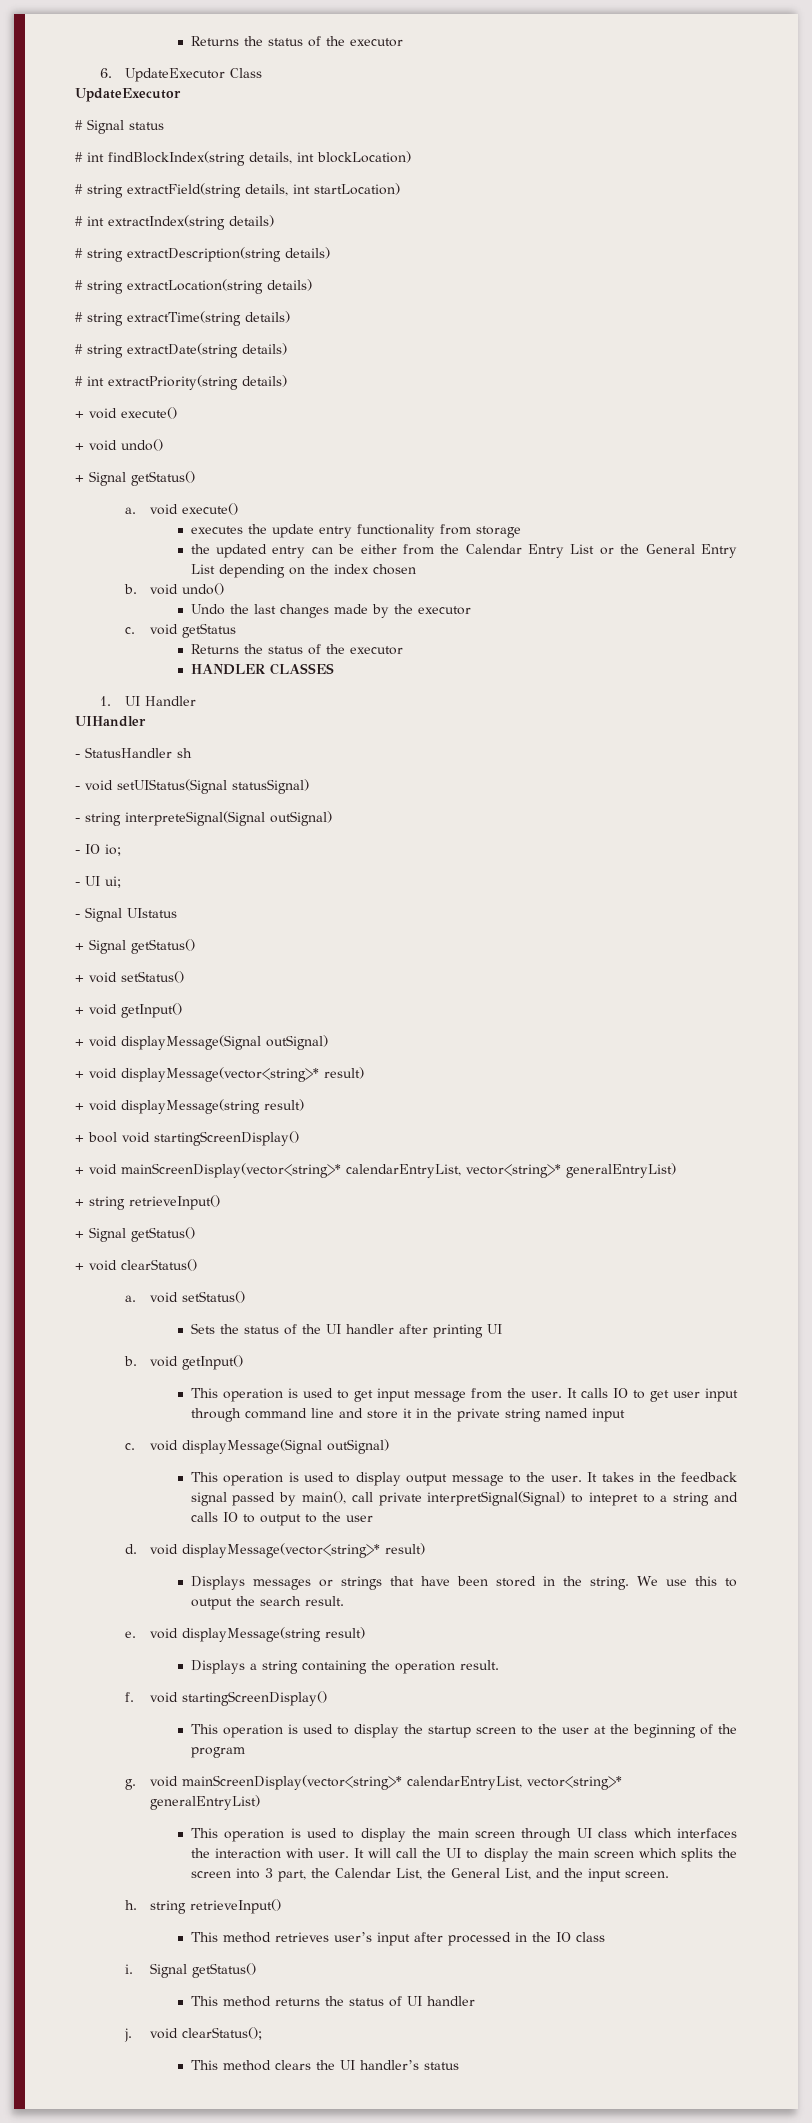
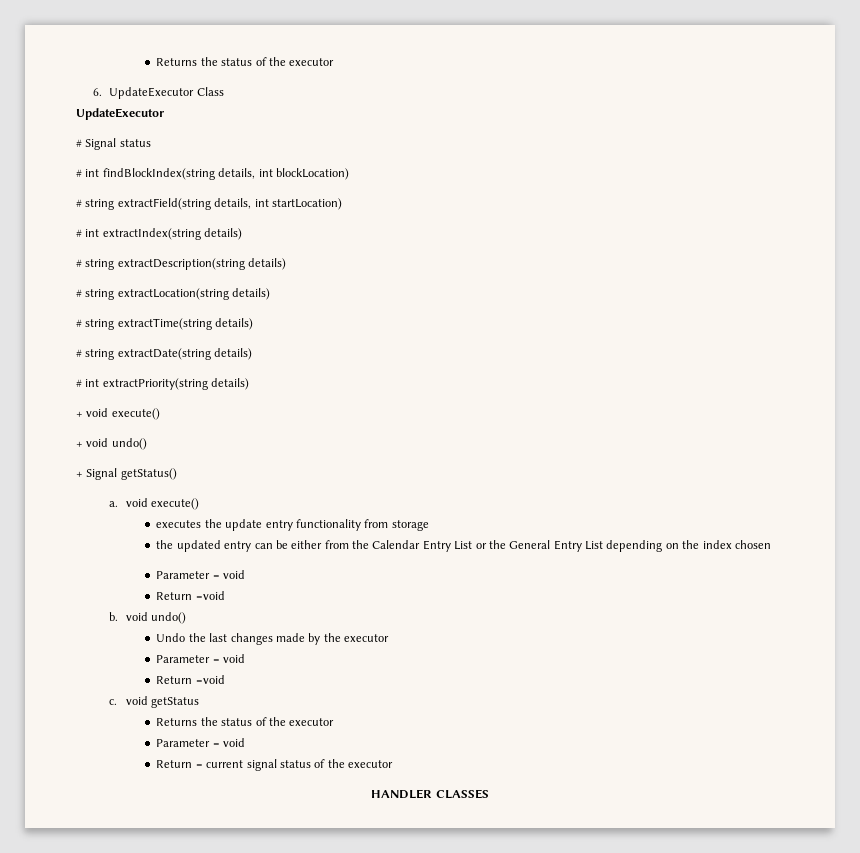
  the updated entry can be either from the Calendar Entry List or the General Entry List depending on the index chosen
+ Parameter = void
+ Return =void
  Undo the last changes made by the executor
+ Parameter = void
+ Return =void
  c. void getStatus
  Returns the status of the executor
+ Parameter = void
+ Return = current signal status of the executor
  HANDLER CLASSES
- 1. UI Handler
- UIHandler
- - StatusHandler sh
- - void setUIStatus(Signal statusSignal)
- - string interpreteSignal(Signal outSignal)
- - IO io;
- - UI ui;
- - Signal UIstatus
- + Signal getStatus()
- + void setStatus()
- + void getInput()
- + void displayMessage(Signal outSignal)
- + void displayMessage(vector<string>* result)
- + void displayMessage(string result)
- + bool void startingScreenDisplay()
- + void mainScreenDisplay(vector<string>* calendarEntryList, vector<string>* generalEntryList)
- + string retrieveInput()
- + Signal getStatus()
- + void clearStatus()
- a. void setStatus()
- Sets the status of the UI handler after printing UI
- b. void getInput()
- This operation is used to get input message from the user. It calls IO to get user input through command line and store it in the private string named input
- c. void displayMessage(Signal outSignal)
- This operation is used to display output message to the user. It takes in the feedback signal passed by main(), call private interpretSignal(Signal) to intepret to a string and calls IO to output to the user
- d. void displayMessage(vector<string>* result)
- Displays messages or strings that have been stored in the string. We use this to output the search result.
- e. void displayMessage(string result)
- Displays a string containing the operation result.
- f. void startingScreenDisplay()
- This operation is used to display the startup screen to the user at the beginning of the program
- g. void mainScreenDisplay(vector<string>* calendarEntryList, vector<string>* generalEntryList)
- This operation is used to display the main screen through UI class which interfaces the interaction with user. It will call the UI to display the main screen which splits the screen into 3 part, the Calendar List, the General List, and the input screen.
- h. string retrieveInput()
- This method retrieves user’s input after processed in the IO class
- i. Signal getStatus()
- This method returns the status of UI handler
- j. void clearStatus();
- This method clears the UI handler’s status

